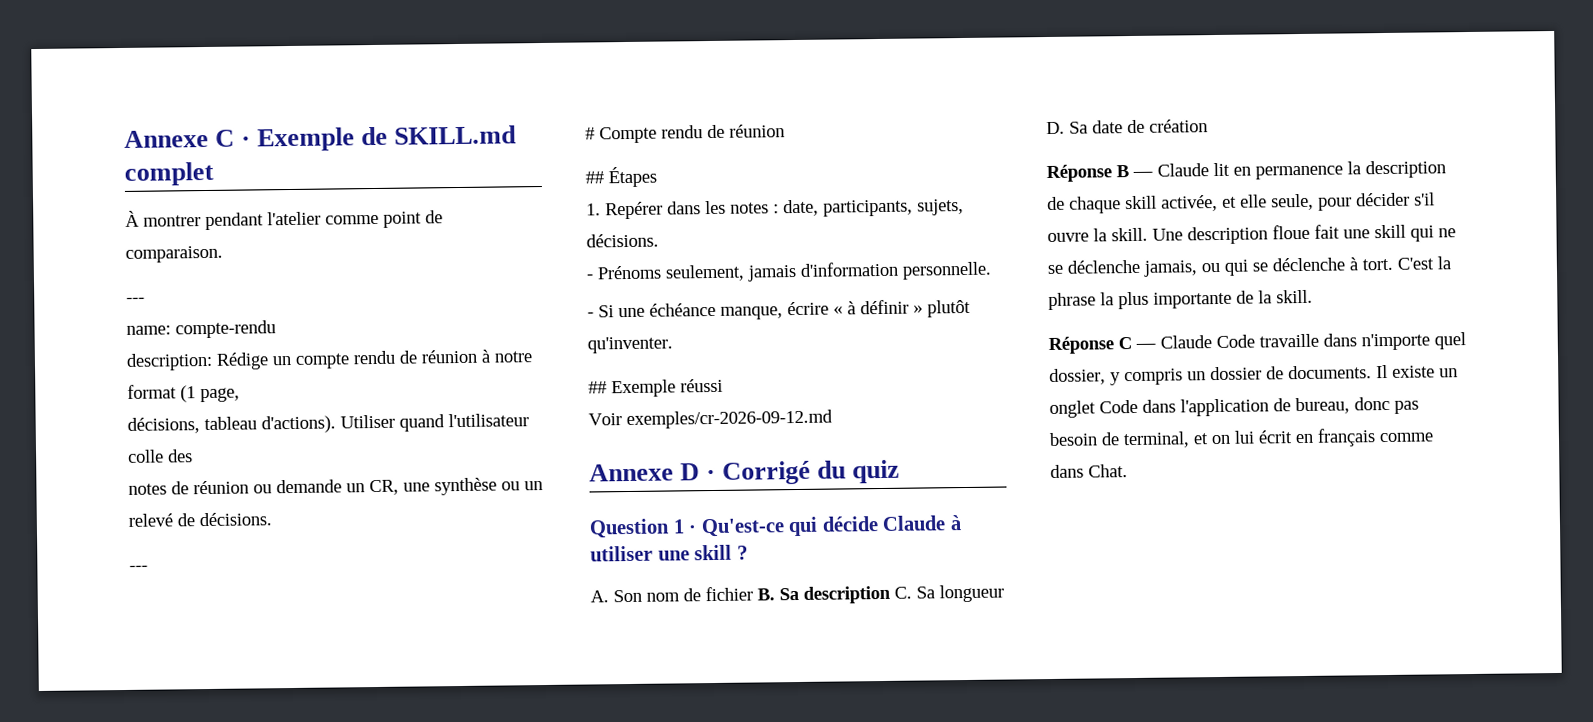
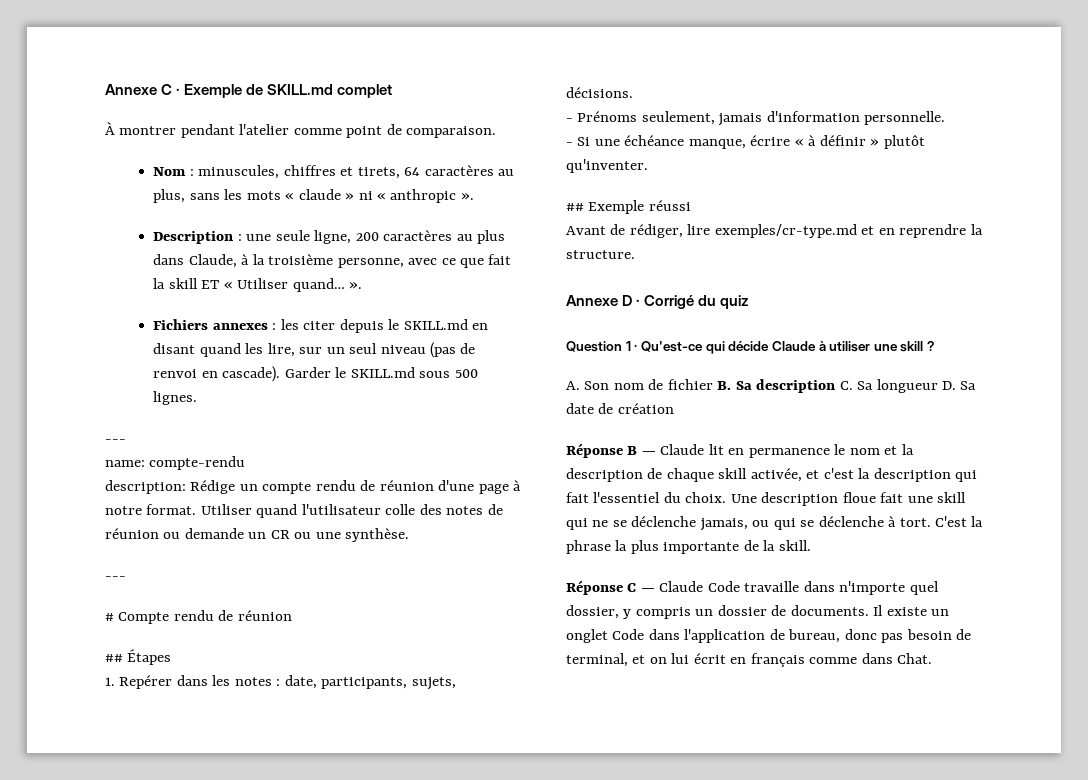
+ Nom : minuscules, chiffres et tirets, 64 caractères au plus, sans les mots « claude » ni « anthropic ».
+ Description : une seule ligne, 200 caractères au plus dans Claude, à la troisième personne, avec ce que fait la skill ET « Utiliser quand… ».
+ Fichiers annexes : les citer depuis le SKILL.md en disant quand les lire, sur un seul niveau (pas de renvoi en cascade). Garder le SKILL.md sous 500 lignes.
- description: Rédige un compte rendu de réunion à notre format (1 page,
- décisions, tableau d'actions).
+ description: Rédige un compte rendu de réunion d'une page à notre format.
- Utiliser quand l'utilisateur colle des
- notes de réunion ou demande un CR, une synthèse ou un relevé de décisions.
+ Utiliser quand l'utilisateur colle des notes de réunion ou demande un CR ou une synthèse.
- Voir exemples/cr-2026-09-12.md
+ Avant de rédiger, lire exemples/cr-type.md et en reprendre la structure.
- Réponse B — Claude lit en permanence la description de chaque skill activée, et elle seule, pour décider s'il ouvre la skill.
+ Réponse B — Claude lit en permanence le nom et la description de chaque skill activée, et c'est la description qui fait l'essentiel du choix.

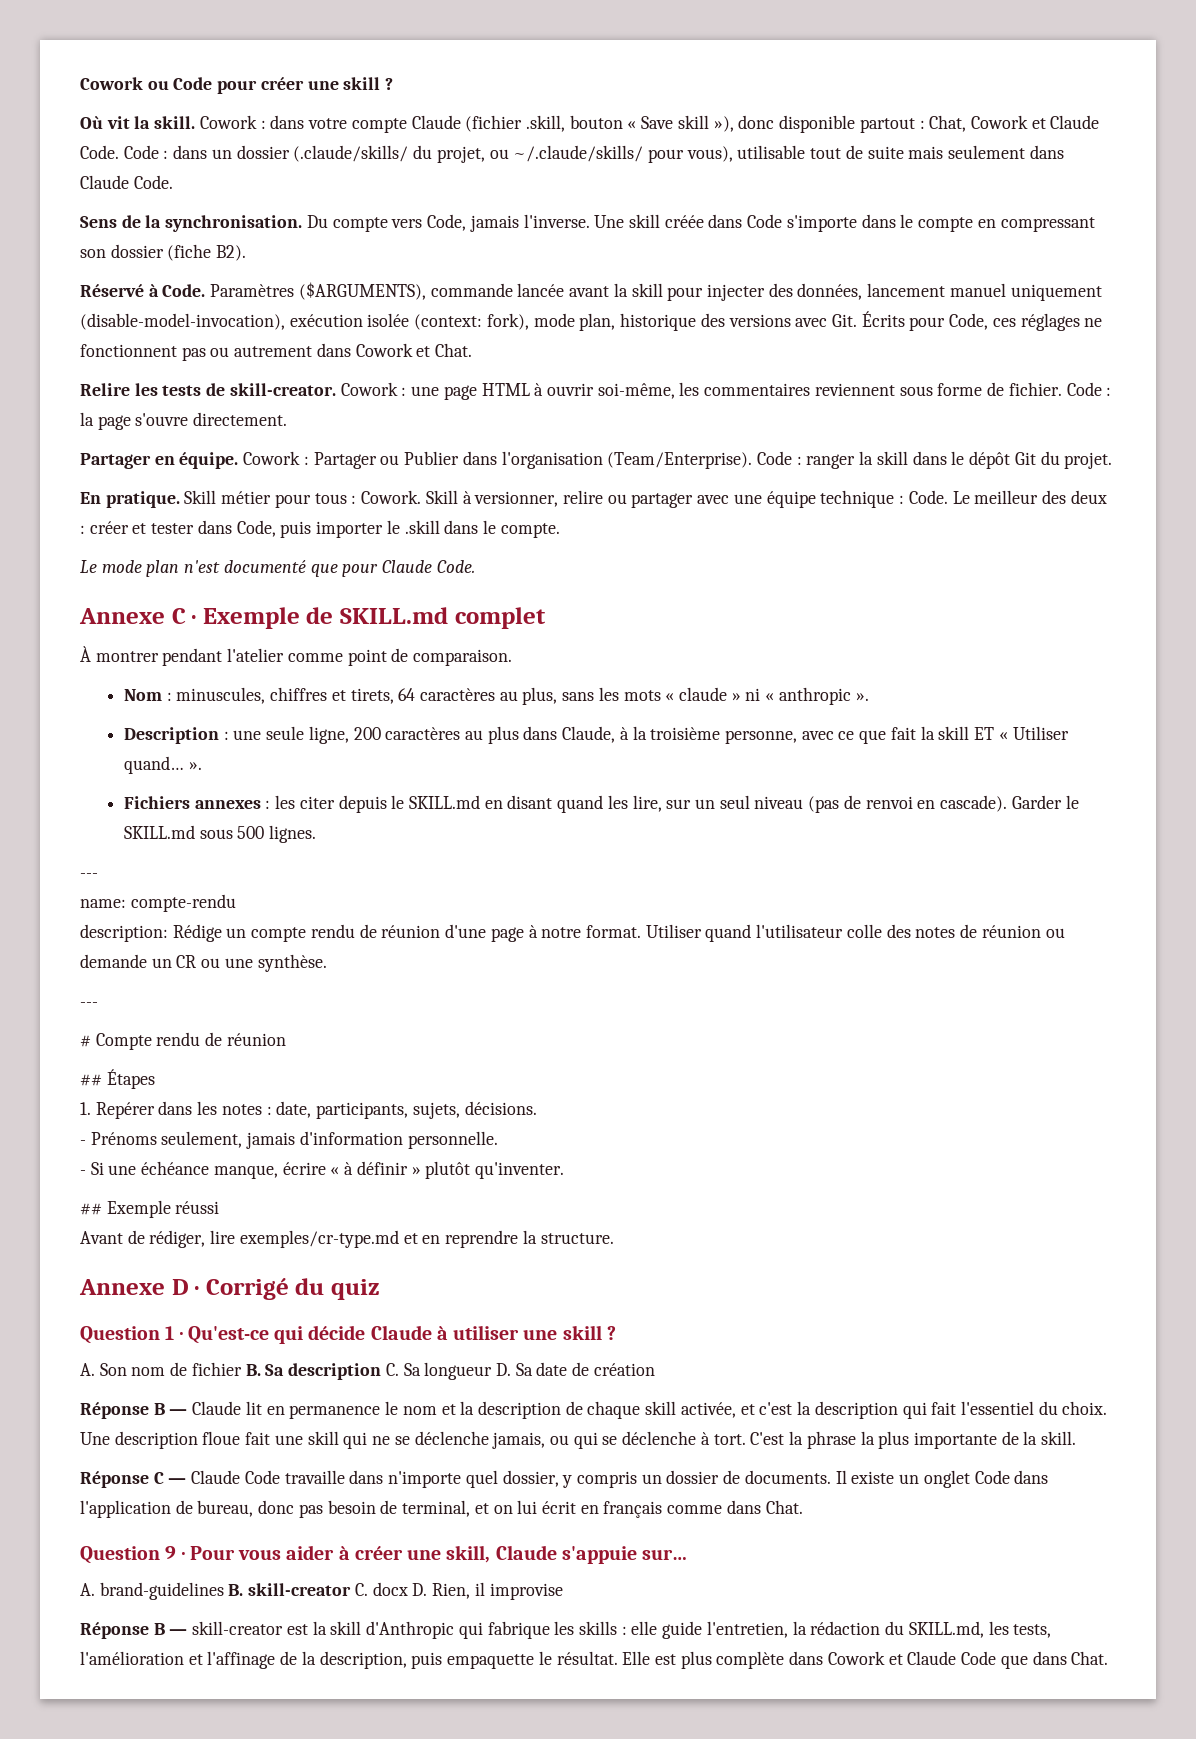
+ Cowork ou Code pour créer une skill ?
+ Où vit la skill. Cowork : dans votre compte Claude (fichier .skill, bouton « Save skill »), donc disponible partout : Chat, Cowork et Claude Code. Code : dans un dossier (.claude/skills/ du projet, ou ~/.claude/skills/ pour vous), utilisable tout de suite mais seulement dans Claude Code.
+ Sens de la synchronisation. Du compte vers Code, jamais l'inverse. Une skill créée dans Code s'importe dans le compte en compressant son dossier (fiche B2).
+ Réservé à Code. Paramètres ($ARGUMENTS), commande lancée avant la skill pour injecter des données, lancement manuel uniquement (disable-model-invocation), exécution isolée (context: fork), mode plan, historique des versions avec Git. Écrits pour Code, ces réglages ne fonctionnent pas ou autrement dans Cowork et Chat.
+ Relire les tests de skill-creator. Cowork : une page HTML à ouvrir soi-même, les commentaires reviennent sous forme de fichier. Code : la page s'ouvre directement.
+ Partager en équipe. Cowork : Partager ou Publier dans l'organisation (Team/Enterprise). Code : ranger la skill dans le dépôt Git du projet.
+ En pratique. Skill métier pour tous : Cowork. Skill à versionner, relire ou partager avec une équipe technique : Code. Le meilleur des deux : créer et tester dans Code, puis importer le .skill dans le compte.
+ Le mode plan n'est documenté que pour Claude Code.
+ Question 9 · Pour vous aider à créer une skill, Claude s'appuie sur…
+ A. brand-guidelines B. skill-creator C. docx D. Rien, il improvise
+ Réponse B — skill-creator est la skill d'Anthropic qui fabrique les skills : elle guide l'entretien, la rédaction du SKILL.md, les tests, l'amélioration et l'affinage de la description, puis empaquette le résultat. Elle est plus complète dans Cowork et Claude Code que dans Chat.

